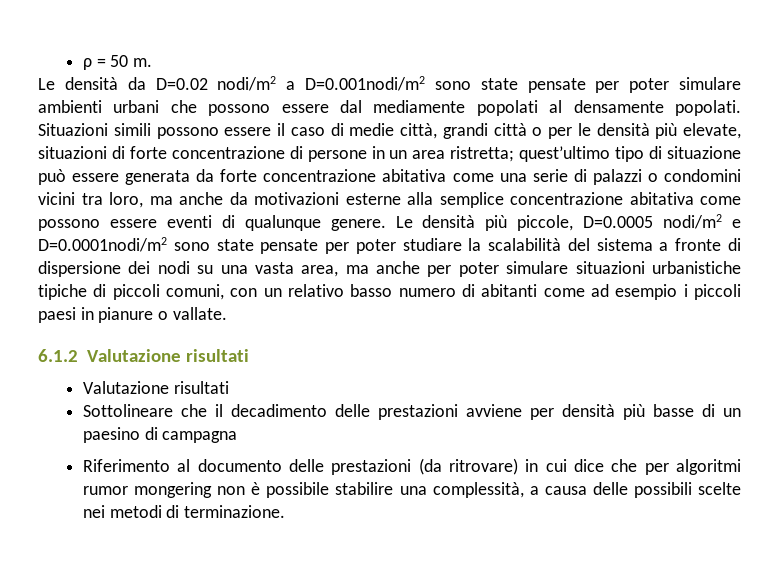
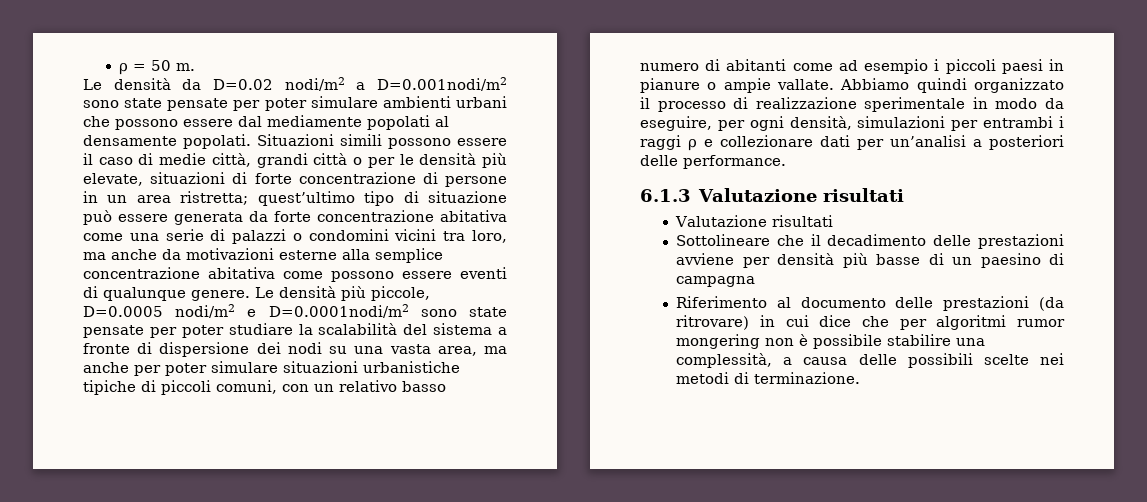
- Le densità più piccole, D=0.0005 nodi/m2 e D=0.0001nodi/m2 sono state pensate per poter studiare la scalabilità del sistema a fronte di dispersione dei nodi su una vasta area, ma anche per poter simulare situazioni urbanistiche tipiche di piccoli comuni, con un relativo basso numero di abitanti come ad esempio i piccoli paesi in pianure o vallate.
- 6.1.2 Valutazione risultati
+ Le densità più piccole, D=0.0005 nodi/m2 e D=0.0001nodi/m2 sono state pensate per poter studiare la scalabilità del sistema a fronte di dispersione dei nodi su una vasta area, ma anche per poter simulare situazioni urbanistiche tipiche di piccoli comuni, con un relativo basso numero di abitanti come ad esempio i piccoli paesi in pianure o ampie vallate. Abbiamo quindi organizzato il processo di realizzazione sperimentale in modo da eseguire, per ogni densità, simulazioni per entrambi i raggi ρ e collezionare dati per un’analisi a posteriori delle performance.
+ 6.1.3 Valutazione risultati

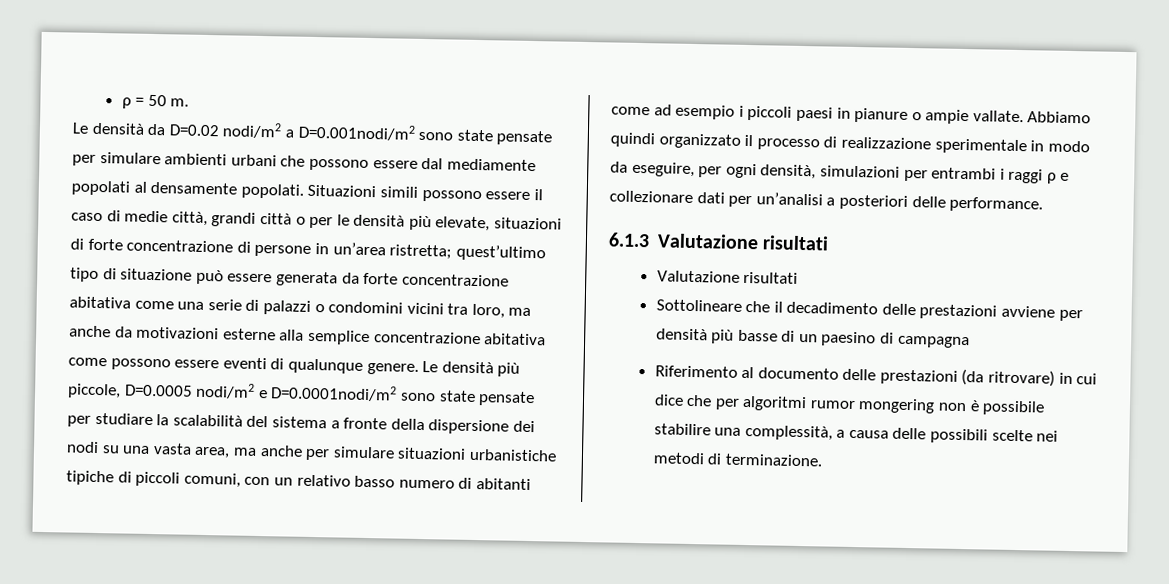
- Le densità da D=0.02 nodi/m2 a D=0.001nodi/m2 sono state pensate per poter simulare ambienti urbani che possono essere dal mediamente popolati al densamente popolati.
+ Le densità da D=0.02 nodi/m2 a D=0.001nodi/m2 sono state pensate per simulare ambienti urbani che possono essere dal mediamente popolati al densamente popolati.
- Situazioni simili possono essere il caso di medie città, grandi città o per le densità più elevate, situazioni di forte concentrazione di persone in un area ristretta;
+ Situazioni simili possono essere il caso di medie città, grandi città o per le densità più elevate, situazioni di forte concentrazione di persone in un’area ristretta;
- Le densità più piccole, D=0.0005 nodi/m2 e D=0.0001nodi/m2 sono state pensate per poter studiare la scalabilità del sistema a fronte di dispersione dei nodi su una vasta area, ma anche per poter simulare situazioni urbanistiche tipiche di piccoli comuni, con un relativo basso numero di abitanti come ad esempio i piccoli paesi in pianure o ampie vallate.
+ Le densità più piccole, D=0.0005 nodi/m2 e D=0.0001nodi/m2 sono state pensate per studiare la scalabilità del sistema a fronte della dispersione dei nodi su una vasta area, ma anche per simulare situazioni urbanistiche tipiche di piccoli comuni, con un relativo basso numero di abitanti come ad esempio i piccoli paesi in pianure o ampie vallate.

